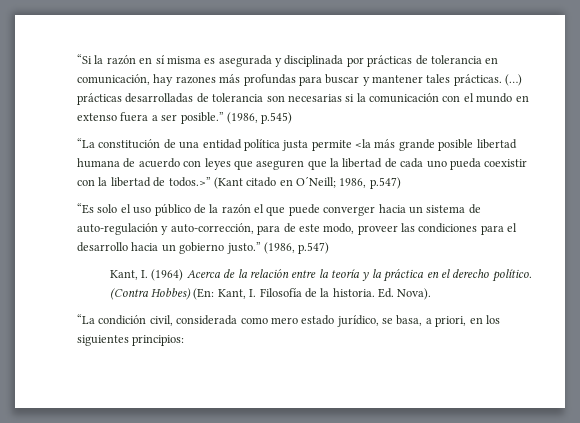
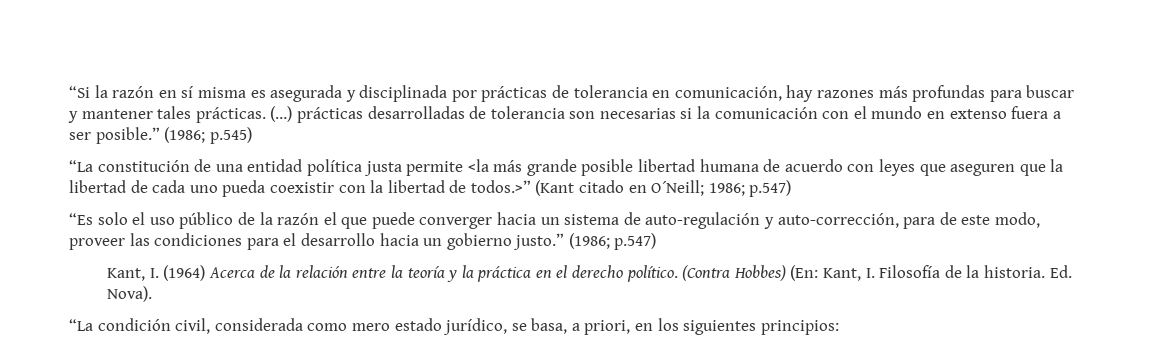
- (1986, p.545)
+ (1986; p.545)
- “La constitución de una entidad política justa permite <la más grande posible libertad humana de acuerdo con leyes que aseguren que la libertad de cada uno pueda coexistir con la libertad de todos.>” (Kant citado en O´Neill; 1986, p.547)
+ “La constitución de una entidad política justa permite <la más grande posible libertad humana de acuerdo con leyes que aseguren que la libertad de cada uno pueda coexistir con la libertad de todos.>” (Kant citado en O´Neill; 1986; p.547)
- (1986, p.547)
+ (1986; p.547)

